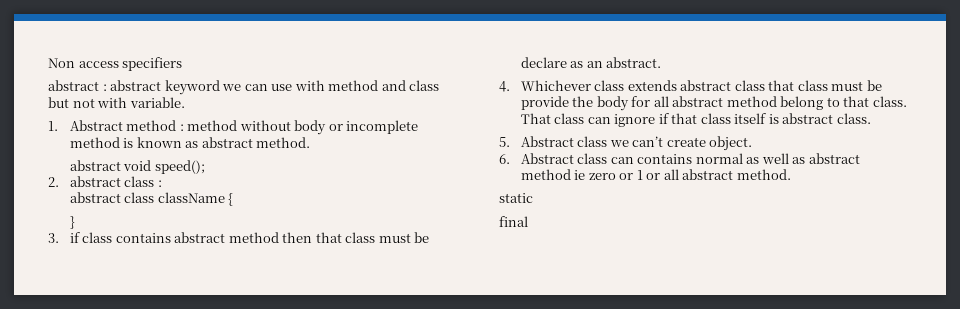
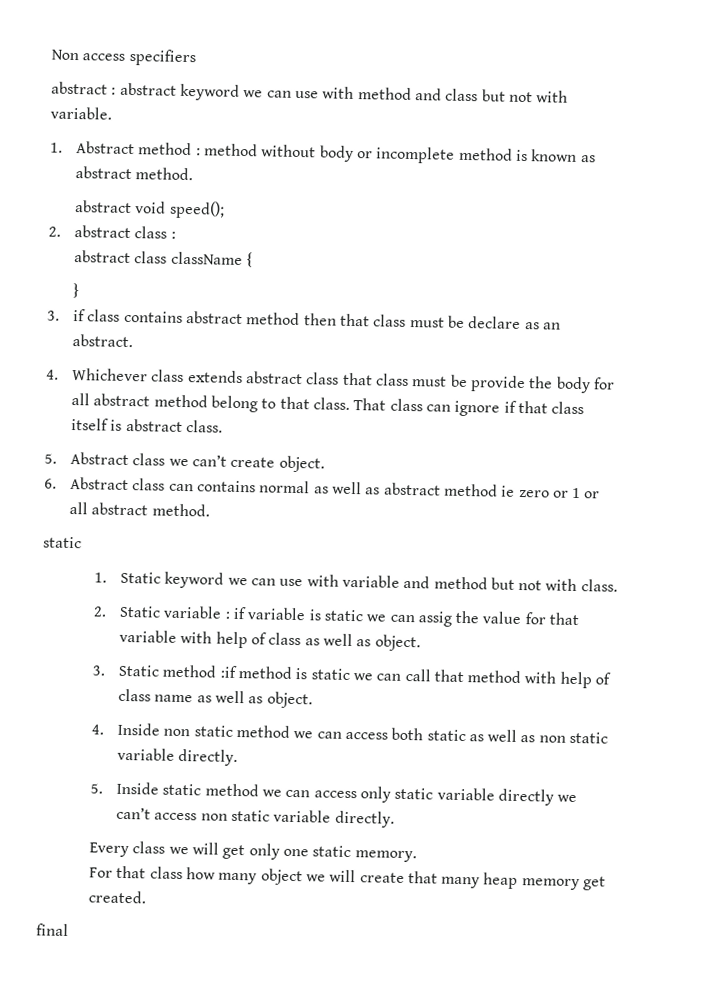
+ 1. Static keyword we can use with variable and method but not with class.
+ 2. Static variable : if variable is static we can assig the value for that variable with help of class as well as object.
+ 3. Static method :if method is static we can call that method with help of class name as well as object.
+ 4. Inside non static method we can access both static as well as non static variable directly.
+ 5. Inside static method we can access only static variable directly we can’t access non static variable directly.
+ Every class we will get only one static memory.
+ For that class how many object we will create that many heap memory get created.

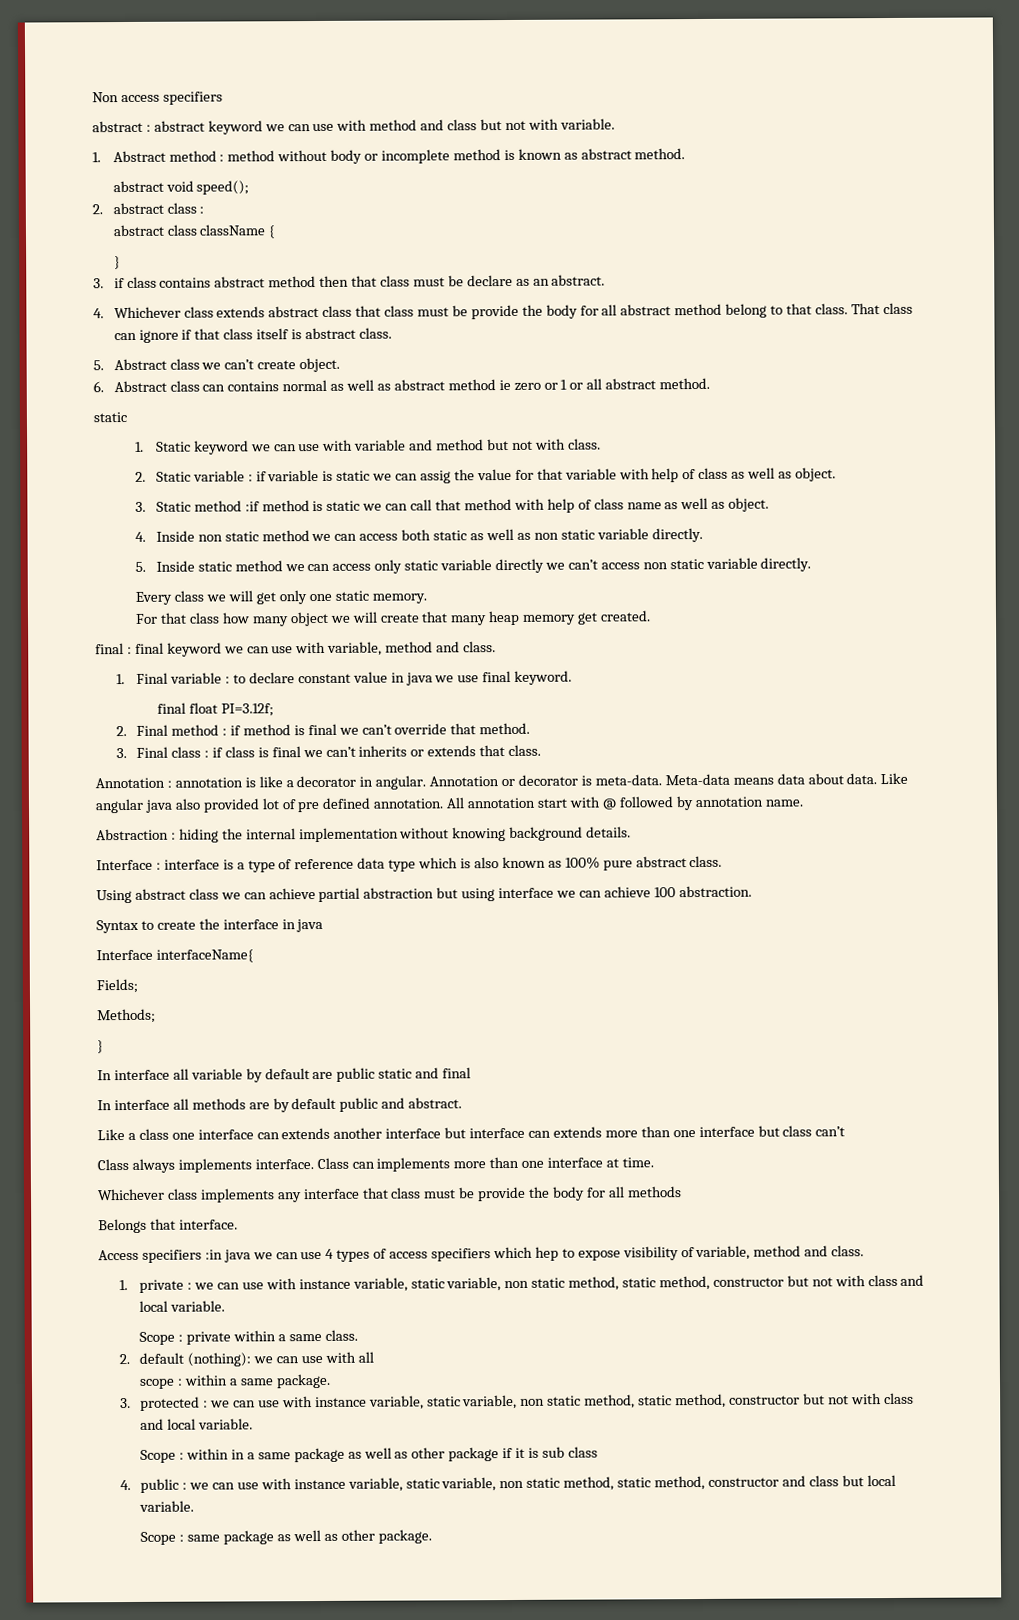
- final
+ final : final keyword we can use with variable, method and class.
+ 1. Final variable : to declare constant value in java we use final keyword.
+ final float PI=3.12f;
+ 2. Final method : if method is final we can’t override that method.
+ 3. Final class : if class is final we can’t inherits or extends that class.
+ Annotation : annotation is like a decorator in angular. Annotation or decorator is meta-data. Meta-data means data about data. Like angular java also provided lot of pre defined annotation. All annotation start with @ followed by annotation name.
+ Abstraction : hiding the internal implementation without knowing background details.
+ Interface : interface is a type of reference data type which is also known as 100% pure abstract class.
+ Using abstract class we can achieve partial abstraction but using interface we can achieve 100 abstraction.
+ Syntax to create the interface in java
+ Interface interfaceName{
+ Fields;
+ Methods;
+ }
+ In interface all variable by default are public static and final
+ In interface all methods are by default public and abstract.
+ Like a class one interface can extends another interface but interface can extends more than one interface but class can’t
+ Class always implements interface. Class can implements more than one interface at time.
+ Whichever class implements any interface that class must be provide the body for all methods
+ Belongs that interface.
+ Access specifiers :in java we can use 4 types of access specifiers which hep to expose visibility of variable, method and class.
+ 1. private : we can use with instance variable, static variable, non static method, static method, constructor but not with class and local variable.
+ Scope : private within a same class.
+ 2. default (nothing): we can use with all
+ scope : within a same package.
+ 3. protected : we can use with instance variable, static variable, non static method, static method, constructor but not with class and local variable.
+ Scope : within in a same package as well as other package if it is sub class
+ 4. public : we can use with instance variable, static variable, non static method, static method, constructor and class but local variable.
+ Scope : same package as well as other package.

